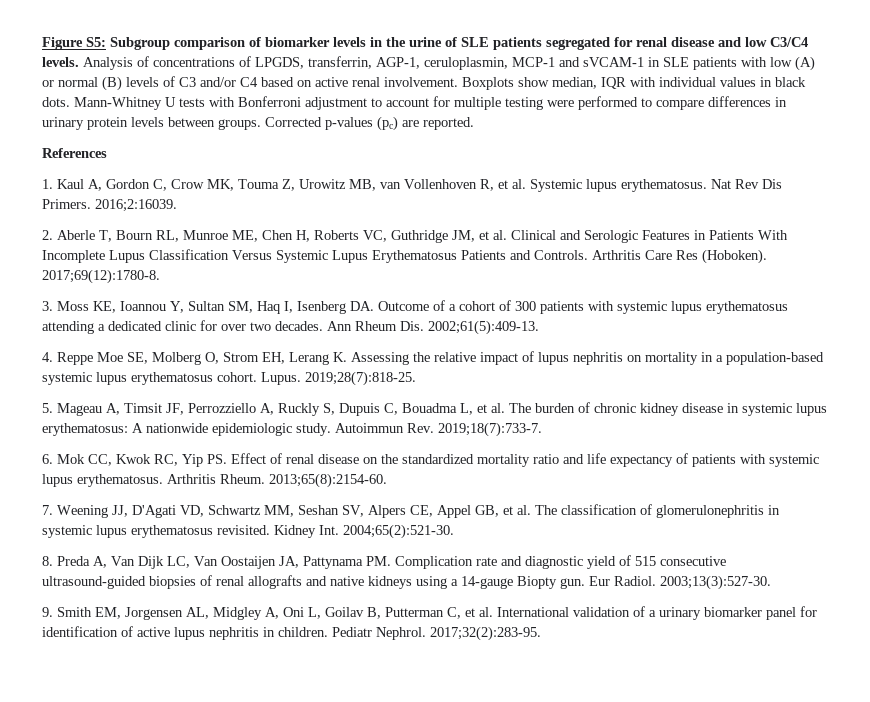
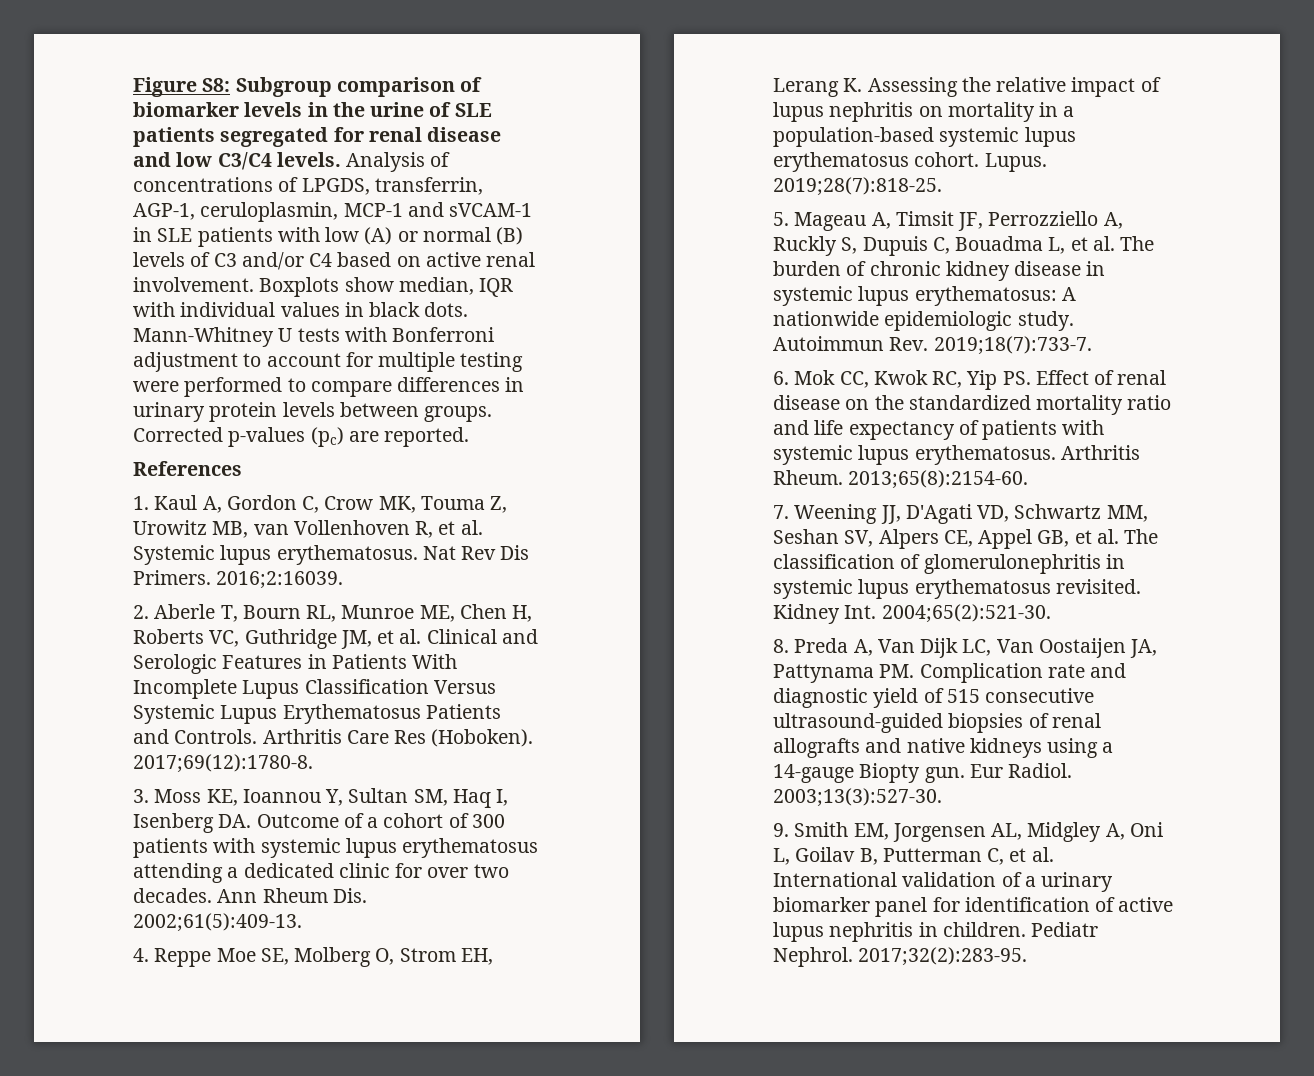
- Figure S5: Subgroup comparison of biomarker levels in the urine of SLE patients segregated for renal disease and low C3/C4 levels.
+ Figure S8: Subgroup comparison of biomarker levels in the urine of SLE patients segregated for renal disease and low C3/C4 levels.

